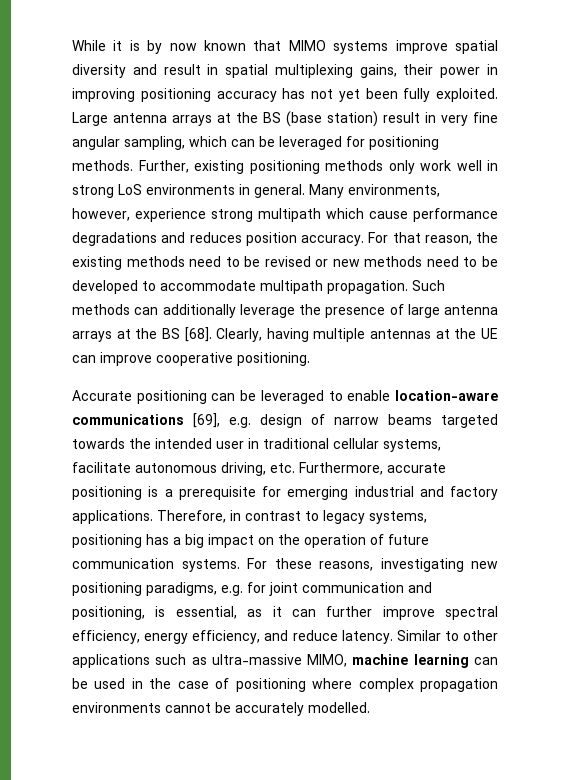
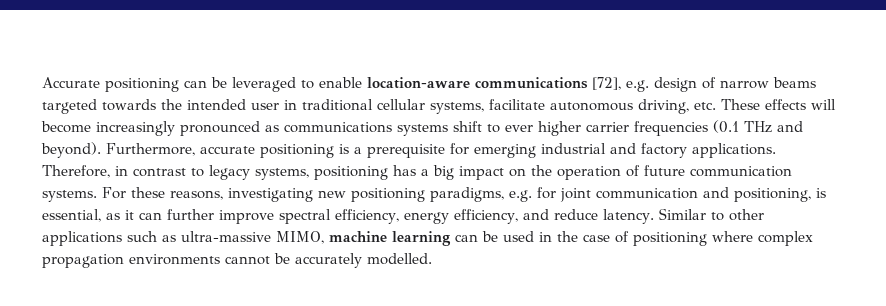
- While it is by now known that MIMO systems improve spatial diversity and result in spatial multiplexing gains, their power in improving positioning accuracy has not yet been fully exploited. Large antenna arrays at the BS (base station) result in very fine angular sampling, which can be leveraged for positioning methods. Further, existing positioning methods only work well in strong LoS environments in general. Many environments, however, experience strong multipath which cause performance degradations and reduces position accuracy. For that reason, the existing methods need to be revised or new methods need to be developed to accommodate multipath propagation. Such methods can additionally leverage the presence of large antenna arrays at the BS [68]. Clearly, having multiple antennas at the UE can improve cooperative positioning.
- Accurate positioning can be leveraged to enable location-aware communications [69], e.g. design of narrow beams targeted towards the intended user in traditional cellular systems, facilitate autonomous driving, etc. Furthermore, accurate positioning is a prerequisite for emerging industrial and factory applications.
+ Accurate positioning can be leveraged to enable location-aware communications [72], e.g. design of narrow beams targeted towards the intended user in traditional cellular systems, facilitate autonomous driving, etc. These effects will become increasingly pronounced as communications systems shift to ever higher carrier frequencies (0.1 THz and beyond). Furthermore, accurate positioning is a prerequisite for emerging industrial and factory applications.

